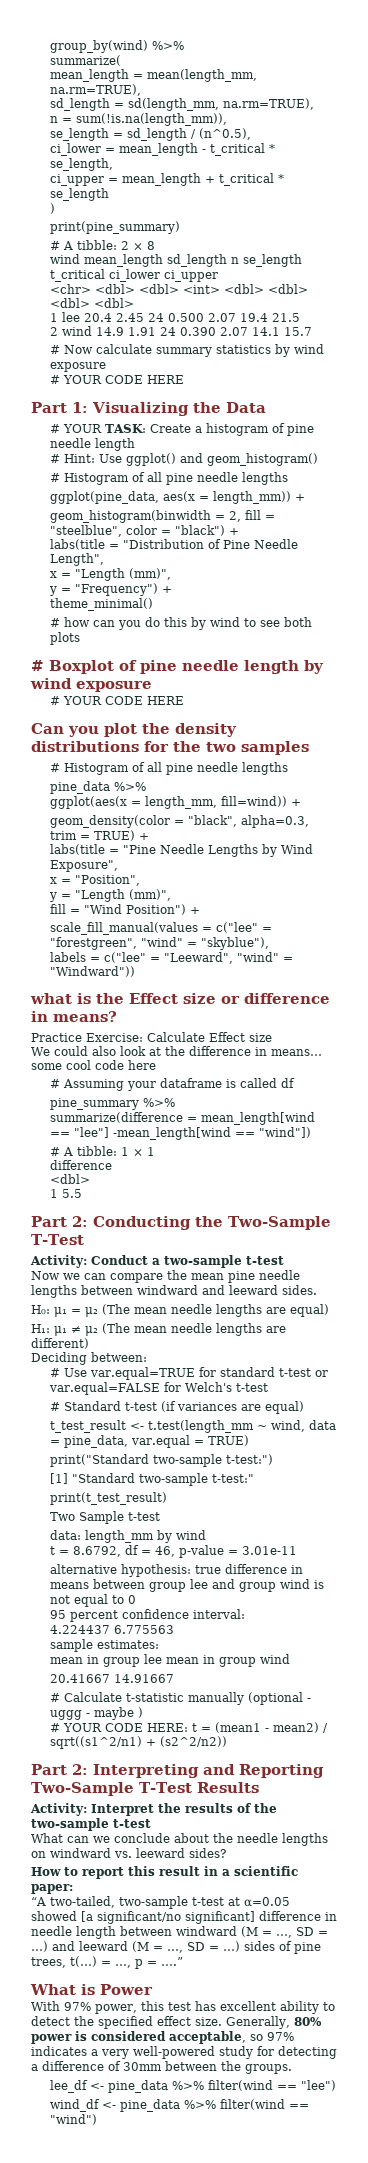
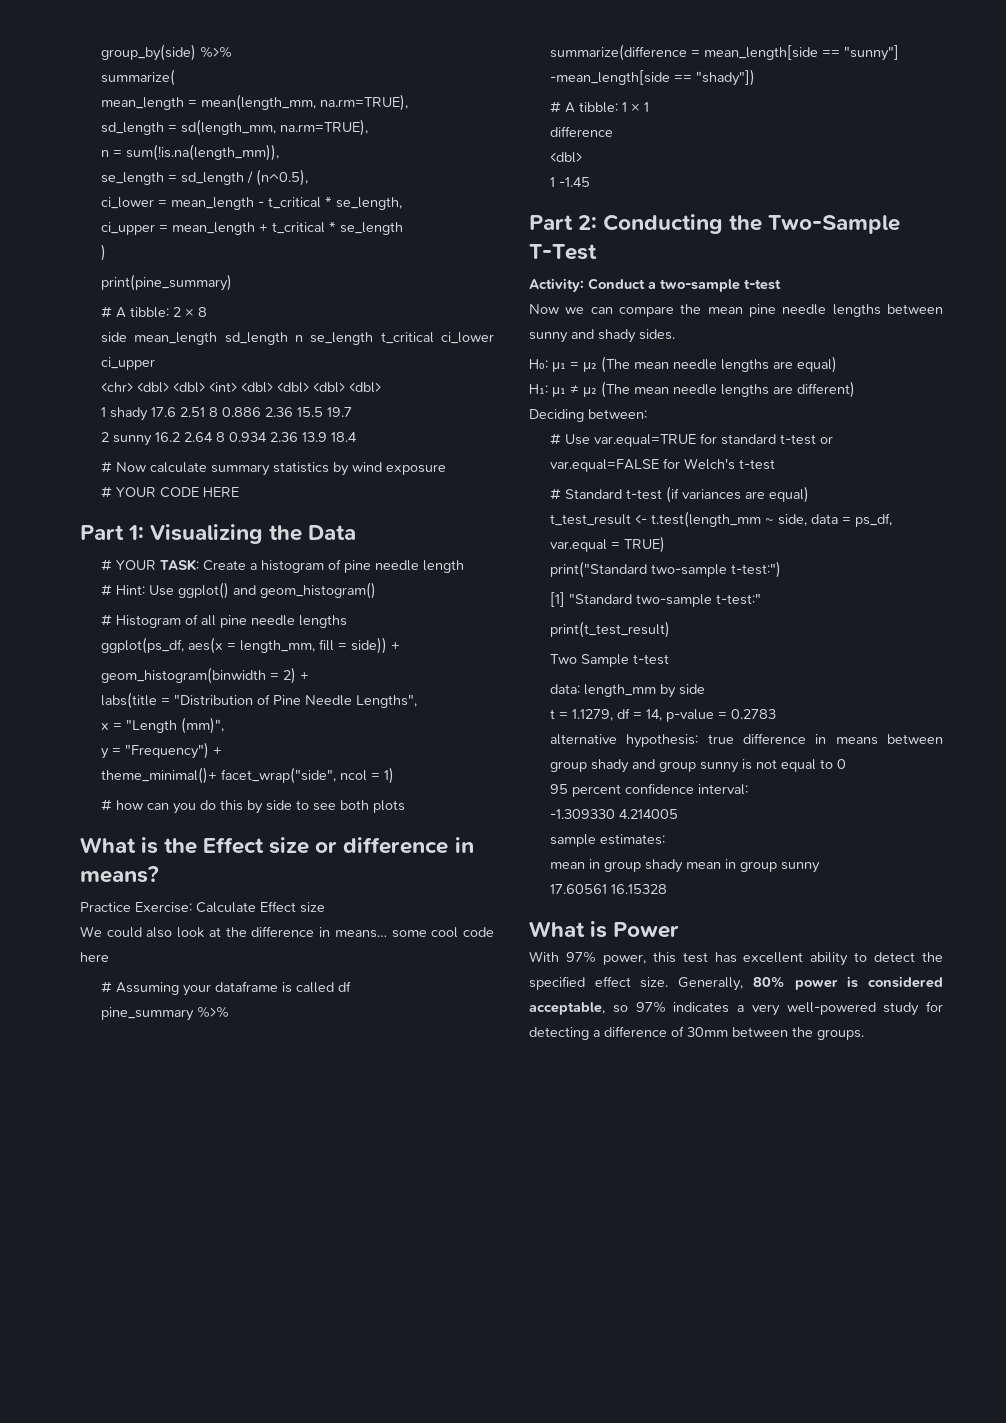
- group_by(wind) %>%
+ group_by(side) %>%
- wind mean_length sd_length n se_length t_critical ci_lower ci_upper
+ side mean_length sd_length n se_length t_critical ci_lower ci_upper
- 1 lee 20.4 2.45 24 0.500 2.07 19.4 21.5
- 2 wind 14.9 1.91 24 0.390 2.07 14.1 15.7
+ 1 shady 17.6 2.51 8 0.886 2.36 15.5 19.7
+ 2 sunny 16.2 2.64 8 0.934 2.36 13.9 18.4
- ggplot(pine_data, aes(x = length_mm)) +
+ ggplot(ps_df, aes(x = length_mm, fill = side)) +
- geom_histogram(binwidth = 2, fill = "steelblue", color = "black") +
+ geom_histogram(binwidth = 2) +
- labs(title = "Distribution of Pine Needle Length",
+ labs(title = "Distribution of Pine Needle Lengths",
- theme_minimal()
+ theme_minimal()+ facet_wrap("side", ncol = 1)
- # how can you do this by wind to see both plots
+ # how can you do this by side to see both plots
- # Boxplot of pine needle length by wind exposure
- # YOUR CODE HERE
- Can you plot the density distributions for the two samples
- # Histogram of all pine needle lengths
- pine_data %>%
- ggplot(aes(x = length_mm, fill=wind)) +
- geom_density(color = "black", alpha=0.3, trim = TRUE) +
- labs(title = "Pine Needle Lengths by Wind Exposure",
- x = "Position",
- y = "Length (mm)",
- fill = "Wind Position") +
- scale_fill_manual(values = c("lee" = "forestgreen", "wind" = "skyblue"),
- labels = c("lee" = "Leeward", "wind" = "Windward"))
- what is the Effect size or difference in means?
+ What is the Effect size or difference in means?
- summarize(difference = mean_length[wind == "lee"] -mean_length[wind == "wind"])
+ summarize(difference = mean_length[side == "sunny"] -mean_length[side == "shady"])
- 1 5.5
+ 1 -1.45
- Now we can compare the mean pine needle lengths between windward and leeward sides.
+ Now we can compare the mean pine needle lengths between sunny and shady sides.
- t_test_result <- t.test(length_mm ~ wind, data = pine_data, var.equal = TRUE)
+ t_test_result <- t.test(length_mm ~ side, data = ps_df, var.equal = TRUE)
- data: length_mm by wind
- t = 8.6792, df = 46, p-value = 3.01e-11
+ data: length_mm by side
+ t = 1.1279, df = 14, p-value = 0.2783
- alternative hypothesis: true difference in means between group lee and group wind is not equal to 0
+ alternative hypothesis: true difference in means between group shady and group sunny is not equal to 0
- 4.224437 6.775563
+ -1.309330 4.214005
- mean in group lee mean in group wind
- 20.41667 14.91667
- # Calculate t-statistic manually (optional - uggg - maybe )
- # YOUR CODE HERE: t = (mean1 - mean2) / sqrt((s1^2/n1) + (s2^2/n2))
- Part 2: Interpreting and Reporting Two-Sample T-Test Results
- Activity: Interpret the results of the two-sample t-test
- What can we conclude about the needle lengths on windward vs. leeward sides?
- How to report this result in a scientific paper:
- “A two-tailed, two-sample t-test at α=0.05 showed [a significant/no significant] difference in needle length between windward (M = …, SD = …) and leeward (M = …, SD = …) sides of pine trees, t(…) = …, p = ….”
+ mean in group shady mean in group sunny
+ 17.60561 16.15328
- lee_df <- pine_data %>% filter(wind == "lee")
- wind_df <- pine_data %>% filter(wind == "wind")

